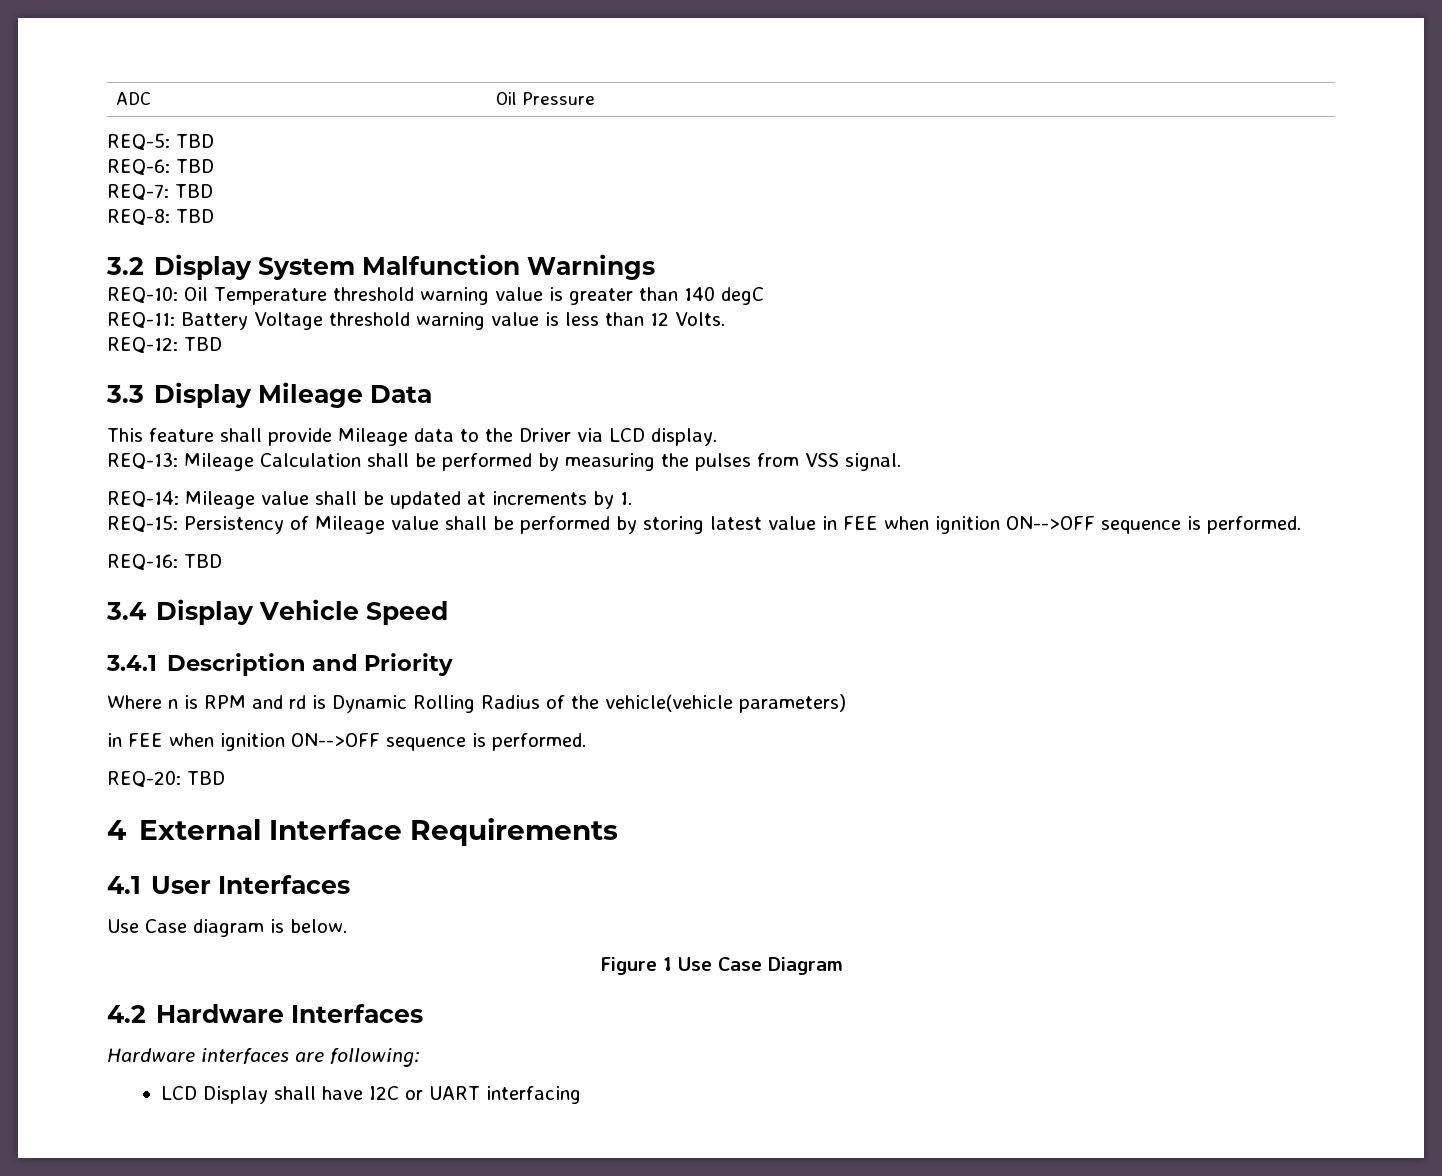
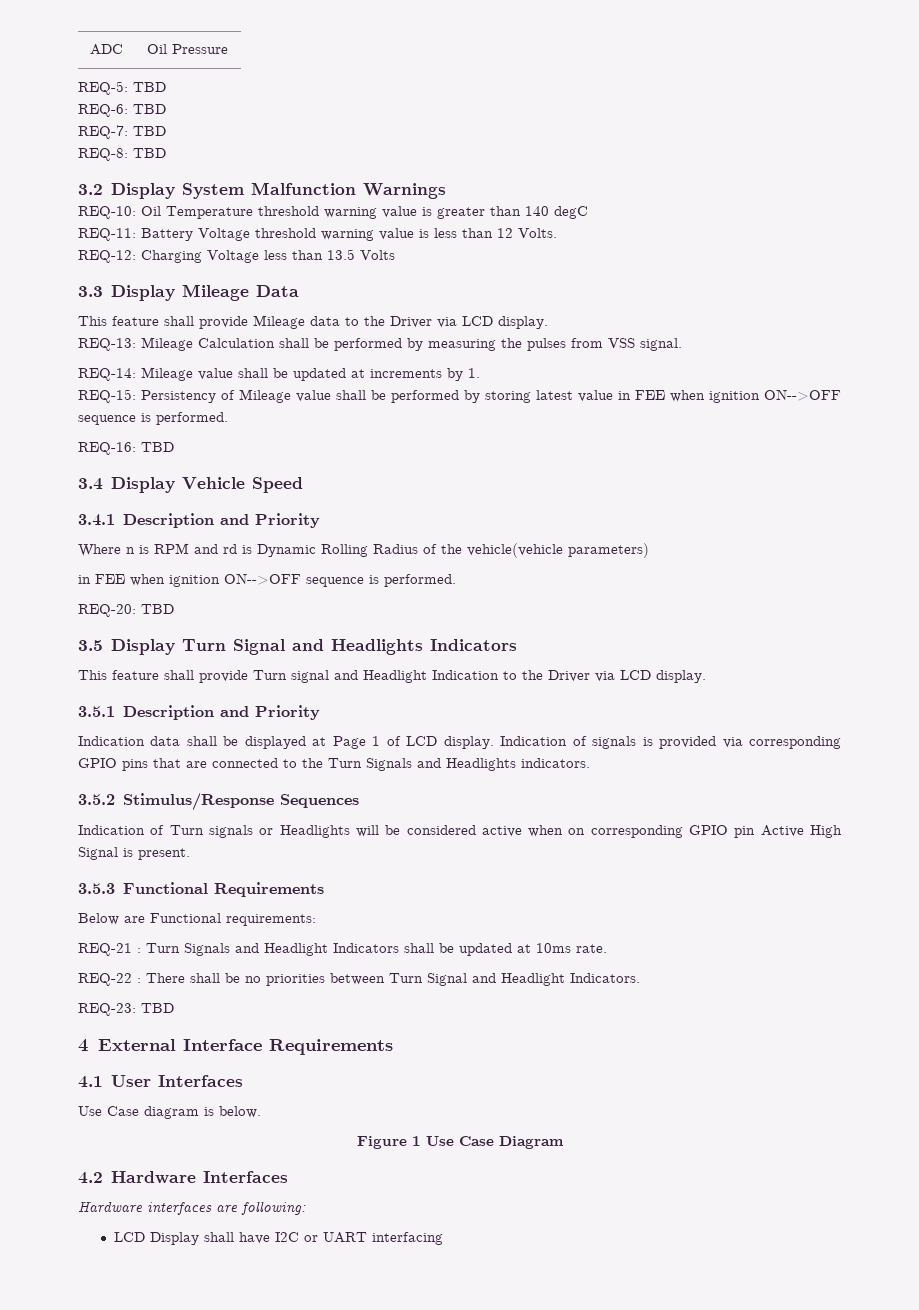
- REQ-12: TBD
+ REQ-12: Charging Voltage less than 13.5 Volts
+ 3.5 Display Turn Signal and Headlights Indicators
+ This feature shall provide Turn signal and Headlight Indication to the Driver via LCD display.
+ 3.5.1 Description and Priority
+ Indication data shall be displayed at Page 1 of LCD display. Indication of signals is provided via corresponding GPIO pins that are connected to the Turn Signals and Headlights indicators.
+ 3.5.2 Stimulus/Response Sequences
+ Indication of Turn signals or Headlights will be considered active when on corresponding GPIO pin Active High Signal is present.
+ 3.5.3 Functional Requirements
+ Below are Functional requirements:
+ REQ-21 : Turn Signals and Headlight Indicators shall be updated at 10ms rate.
+ REQ-22 : There shall be no priorities between Turn Signal and Headlight Indicators.
+ REQ-23: TBD

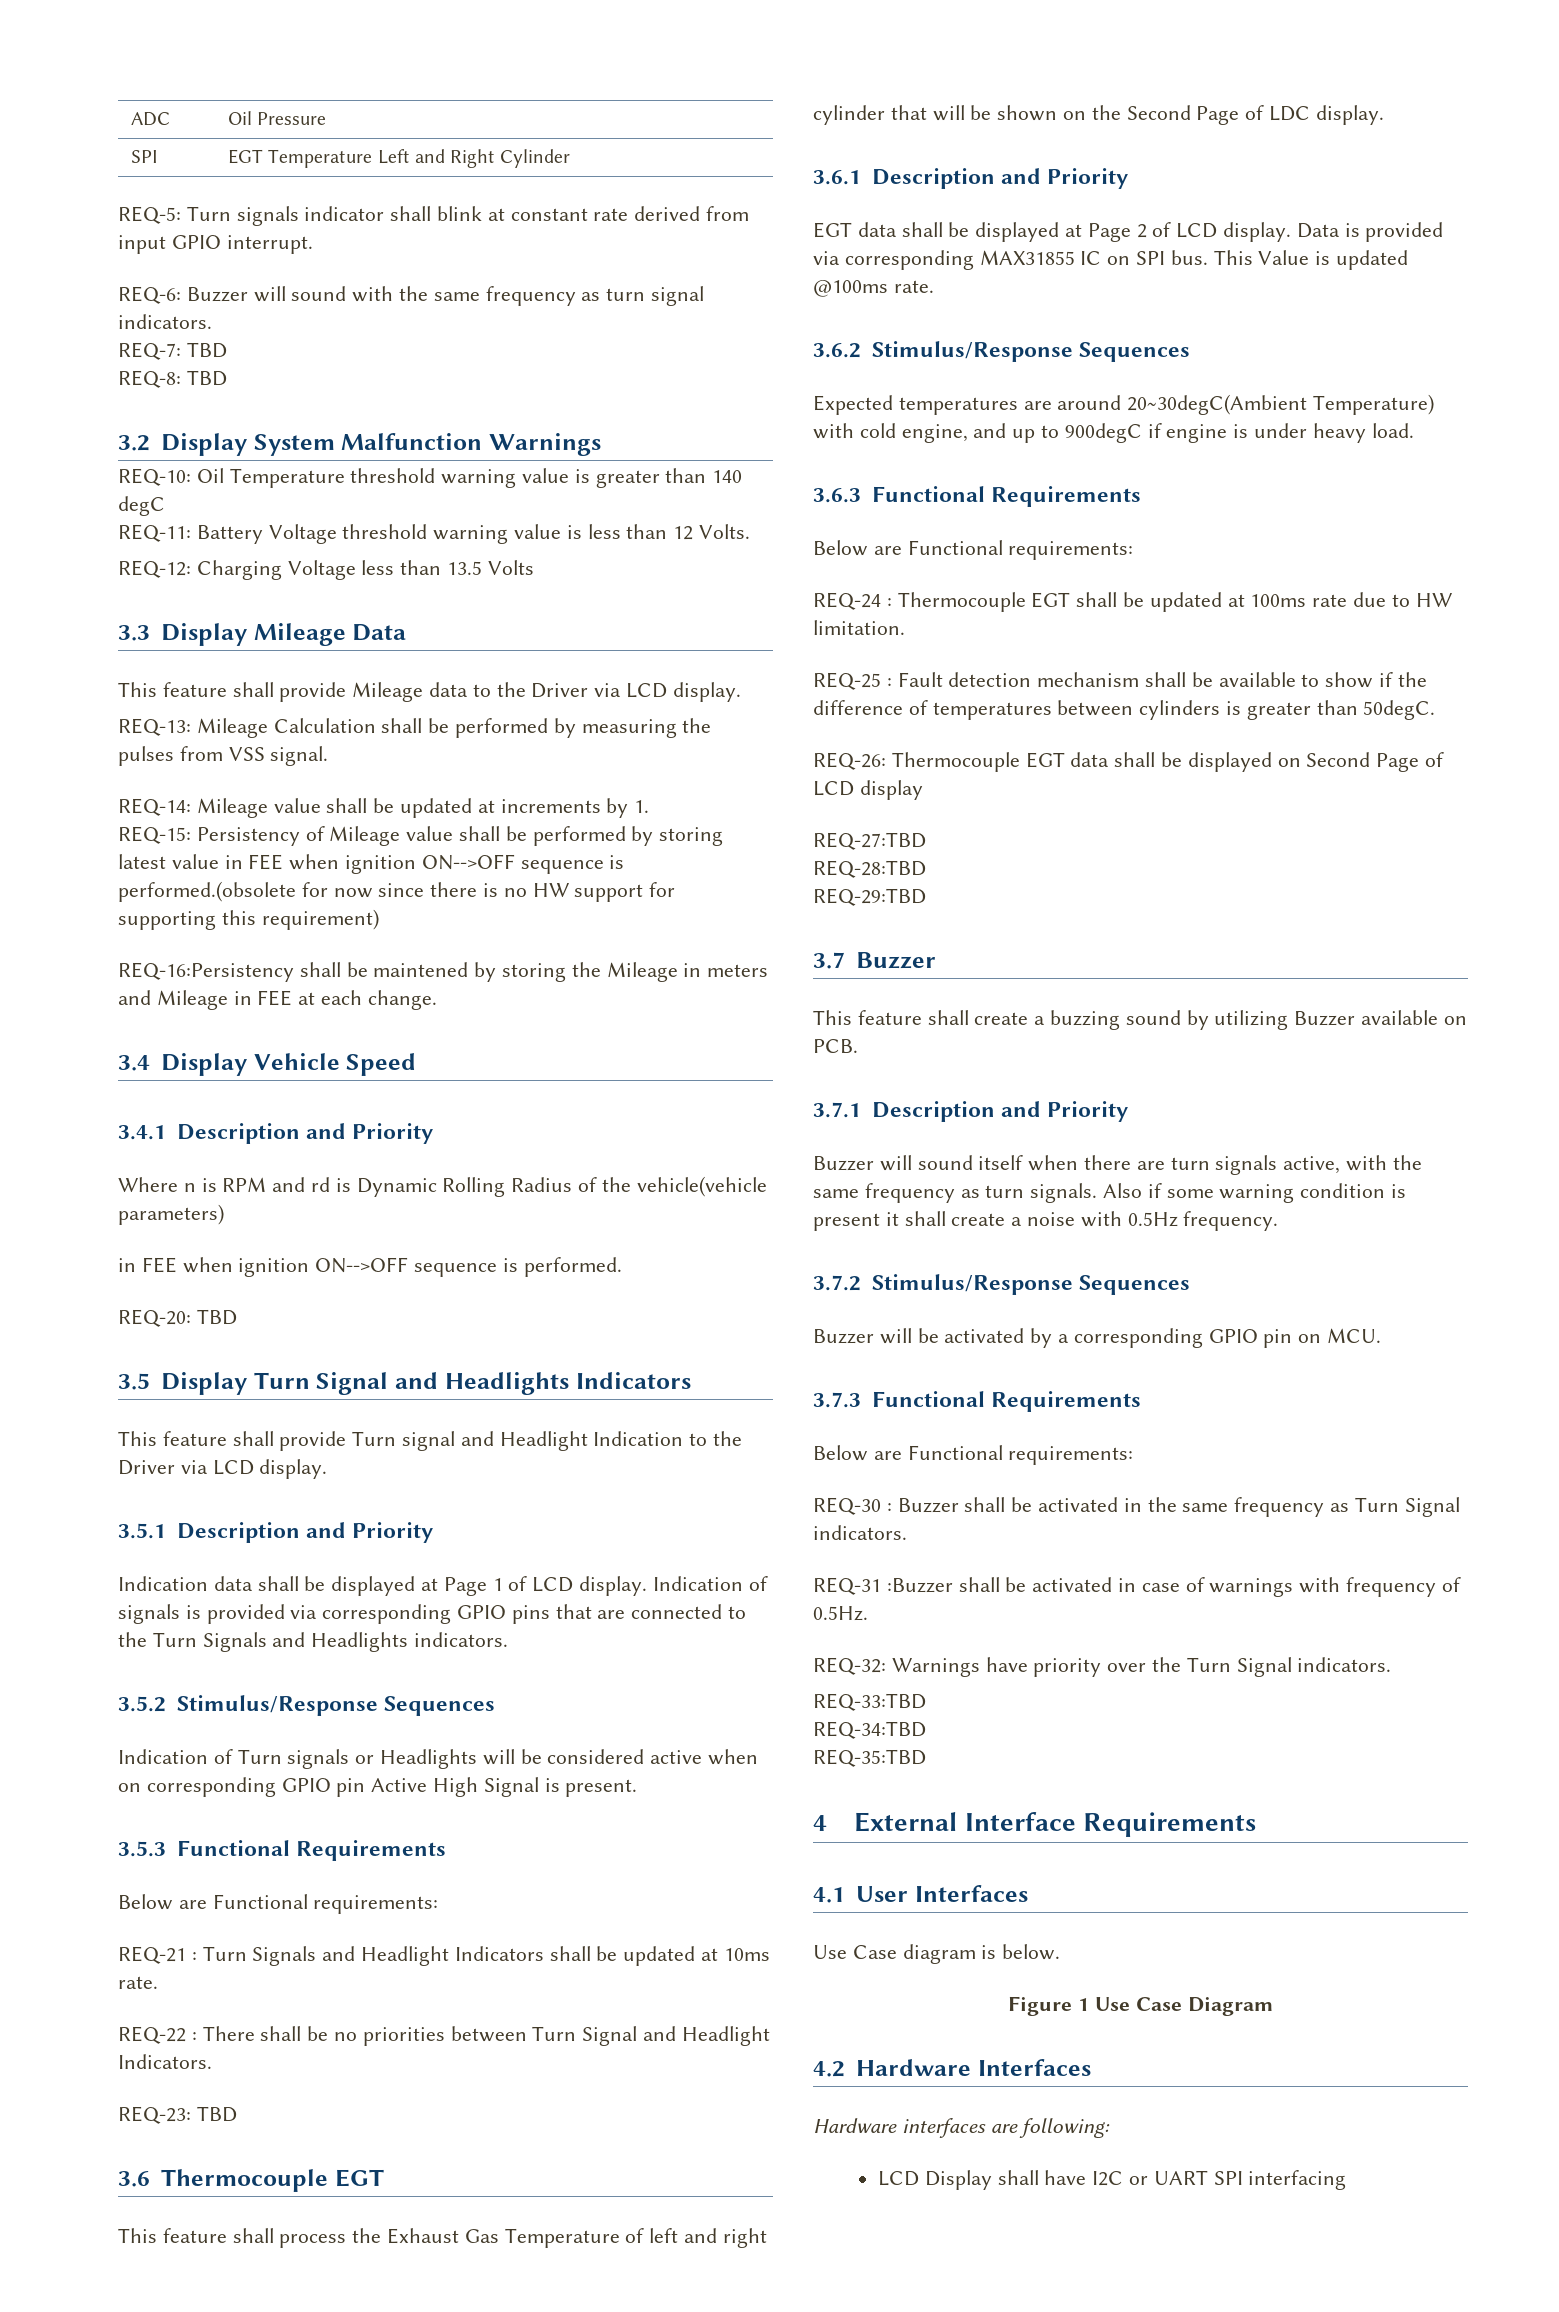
- REQ-5: TBD
- REQ-6: TBD
+ SPI | EGT Temperature Left and Right Cylinder
+ REQ-5: Turn signals indicator shall blink at constant rate derived from input GPIO interrupt.
+ REQ-6: Buzzer will sound with the same frequency as turn signal indicators.
- REQ-15: Persistency of Mileage value shall be performed by storing latest value in FEE when ignition ON-->OFF sequence is performed.
- REQ-16: TBD
+ REQ-15: Persistency of Mileage value shall be performed by storing latest value in FEE when ignition ON-->OFF sequence is performed.(obsolete for now since there is no HW support for supporting this requirement)
+ REQ-16:Persistency shall be maintened by storing the Mileage in meters and Mileage in FEE at each change.
+ 3.6 Thermocouple EGT
+ This feature shall process the Exhaust Gas Temperature of left and right cylinder that will be shown on the Second Page of LDC display.
+ 3.6.1 Description and Priority
+ EGT data shall be displayed at Page 2 of LCD display. Data is provided via corresponding MAX31855 IC on SPI bus. This Value is updated @100ms rate.
+ 3.6.2 Stimulus/Response Sequences
+ Expected temperatures are around 20~30degC(Ambient Temperature) with cold engine, and up to 900degC if engine is under heavy load.
+ 3.6.3 Functional Requirements
+ Below are Functional requirements:
+ REQ-24 : Thermocouple EGT shall be updated at 100ms rate due to HW limitation.
+ REQ-25 : Fault detection mechanism shall be available to show if the difference of temperatures between cylinders is greater than 50degC.
+ REQ-26: Thermocouple EGT data shall be displayed on Second Page of LCD display
+ REQ-27:TBD
+ REQ-28:TBD
+ REQ-29:TBD
+ 3.7 Buzzer
+ This feature shall create a buzzing sound by utilizing Buzzer available on PCB.
+ 3.7.1 Description and Priority
+ Buzzer will sound itself when there are turn signals active, with the same frequency as turn signals. Also if some warning condition is present it shall create a noise with 0.5Hz frequency.
+ 3.7.2 Stimulus/Response Sequences
+ Buzzer will be activated by a corresponding GPIO pin on MCU.
+ 3.7.3 Functional Requirements
+ Below are Functional requirements:
+ REQ-30 : Buzzer shall be activated in the same frequency as Turn Signal indicators.
+ REQ-31 :Buzzer shall be activated in case of warnings with frequency of 0.5Hz.
+ REQ-32: Warnings have priority over the Turn Signal indicators.
+ REQ-33:TBD
+ REQ-34:TBD
+ REQ-35:TBD
- LCD Display shall have I2C or UART interfacing
+ LCD Display shall have I2C or UART SPI interfacing

